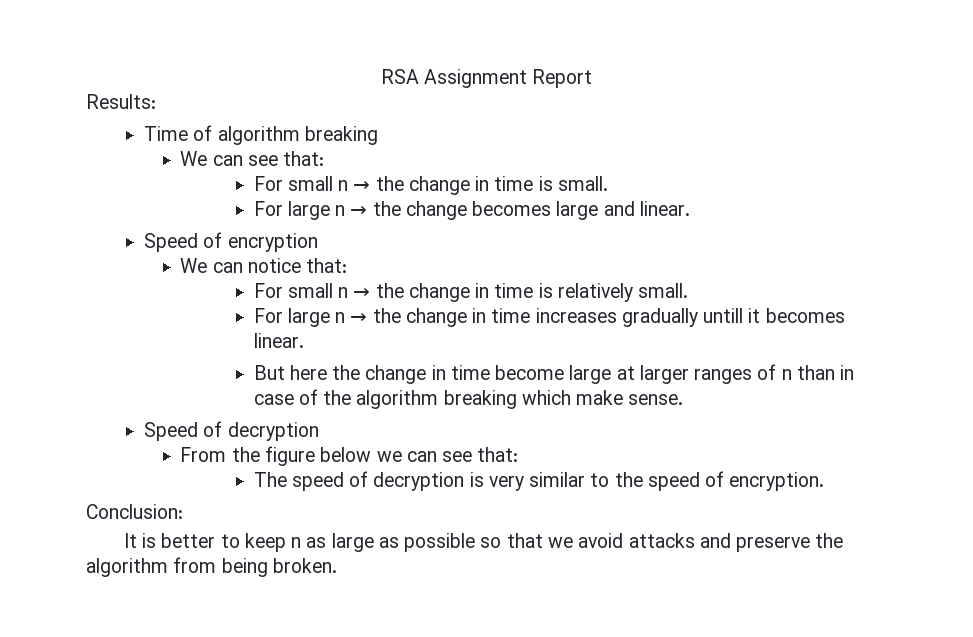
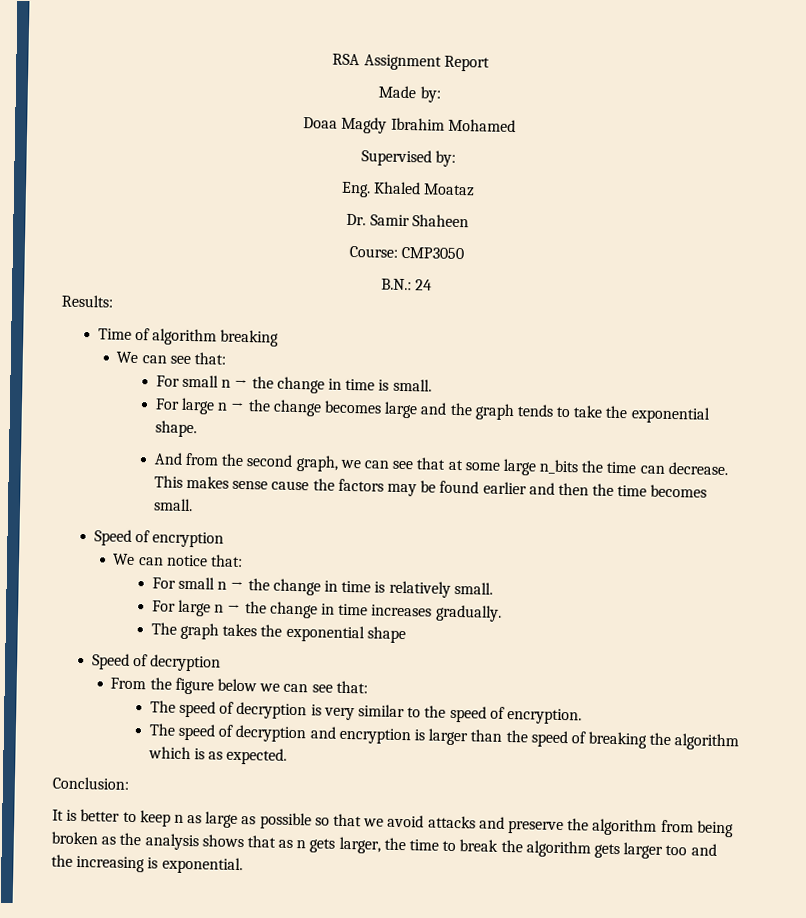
+ Made by:
+ Doaa Magdy Ibrahim Mohamed
+ Supervised by:
+ Eng. Khaled Moataz
+ Dr. Samir Shaheen
+ Course: CMP3050
+ B.N.: 24
- For large n → the change becomes large and linear.
+ For large n → the change becomes large and the graph tends to take the exponential shape.
+ And from the second graph, we can see that at some large n_bits the time can decrease. This makes sense cause the factors may be found earlier and then the time becomes small.
- For large n → the change in time increases gradually untill it becomes linear.
- But here the change in time become large at larger ranges of n than in case of the algorithm breaking which make sense.
+ For large n → the change in time increases gradually.
+ The graph takes the exponential shape
+ The speed of decryption and encryption is larger than the speed of breaking the algorithm which is as expected.
- It is better to keep n as large as possible so that we avoid attacks and preserve the algorithm from being broken.
+ It is better to keep n as large as possible so that we avoid attacks and preserve the algorithm from being broken as the analysis shows that as n gets larger, the time to break the algorithm gets larger too and the increasing is exponential.

